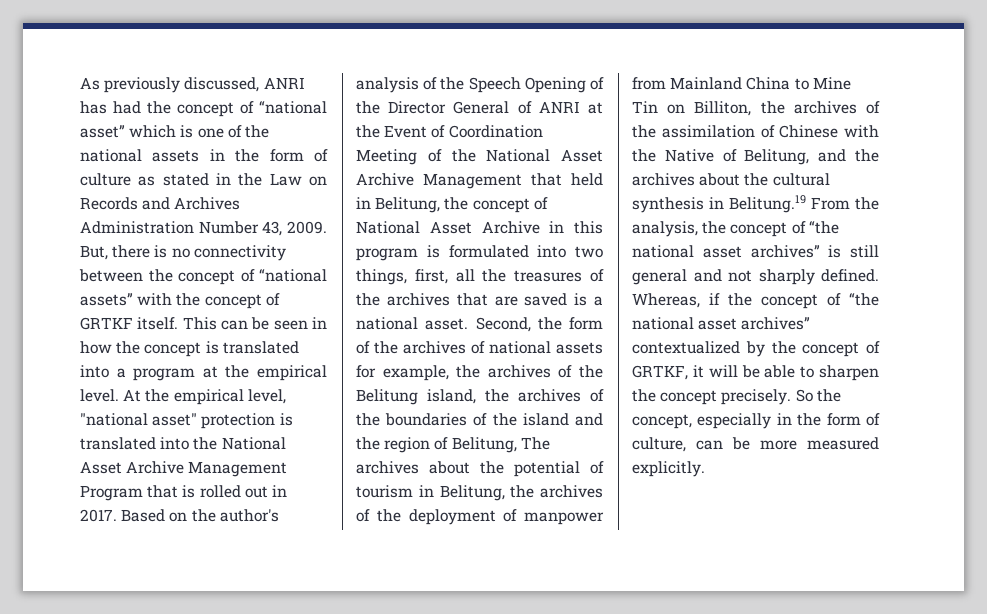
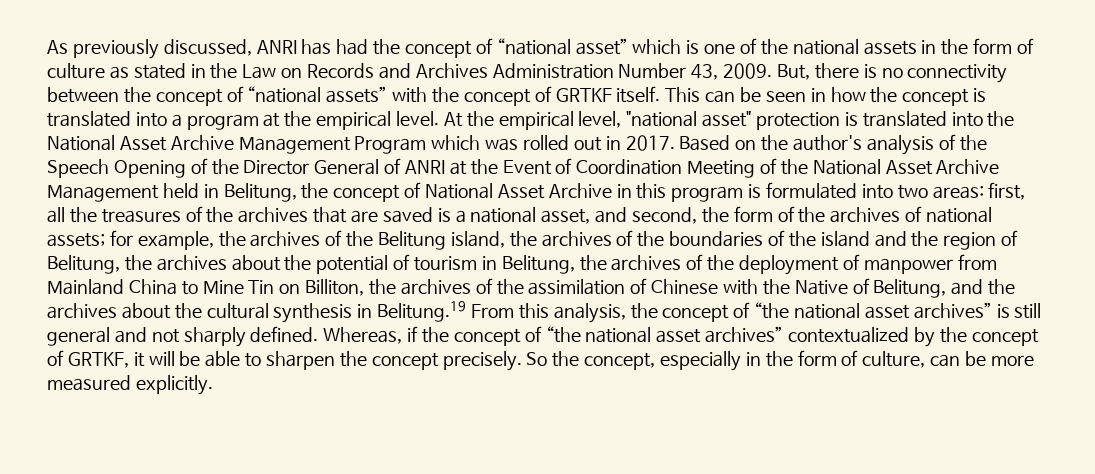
- At the empirical level, "national asset" protection is translated into the National Asset Archive Management Program that is rolled out in 2017.
+ At the empirical level, "national asset" protection is translated into the National Asset Archive Management Program which was rolled out in 2017.
- Based on the author's analysis of the Speech Opening of the Director General of ANRI at the Event of Coordination Meeting of the National Asset Archive Management that held in Belitung, the concept of National Asset Archive in this program is formulated into two things, first, all the treasures of the archives that are saved is a national asset. Second, the form of the archives of national assets for example, the archives of the Belitung island, the archives of the boundaries of the island and the region of Belitung, The archives about the potential of tourism in Belitung, the archives of the deployment of manpower from Mainland China to Mine Tin on Billiton, the archives of the assimilation of Chinese with the Native of Belitung, and the archives about the cultural synthesis in Belitung.19 From the analysis, the concept of “the national asset archives” is still general and not sharply defined.
+ Based on the author's analysis of the Speech Opening of the Director General of ANRI at the Event of Coordination Meeting of the National Asset Archive Management held in Belitung, the concept of National Asset Archive in this program is formulated into two areas: first, all the treasures of the archives that are saved is a national asset, and second, the form of the archives of national assets; for example, the archives of the Belitung island, the archives of the boundaries of the island and the region of Belitung, the archives about the potential of tourism in Belitung, the archives of the deployment of manpower from Mainland China to Mine Tin on Billiton, the archives of the assimilation of Chinese with the Native of Belitung, and the archives about the cultural synthesis in Belitung.19 From this analysis, the concept of “the national asset archives” is still general and not sharply defined.

